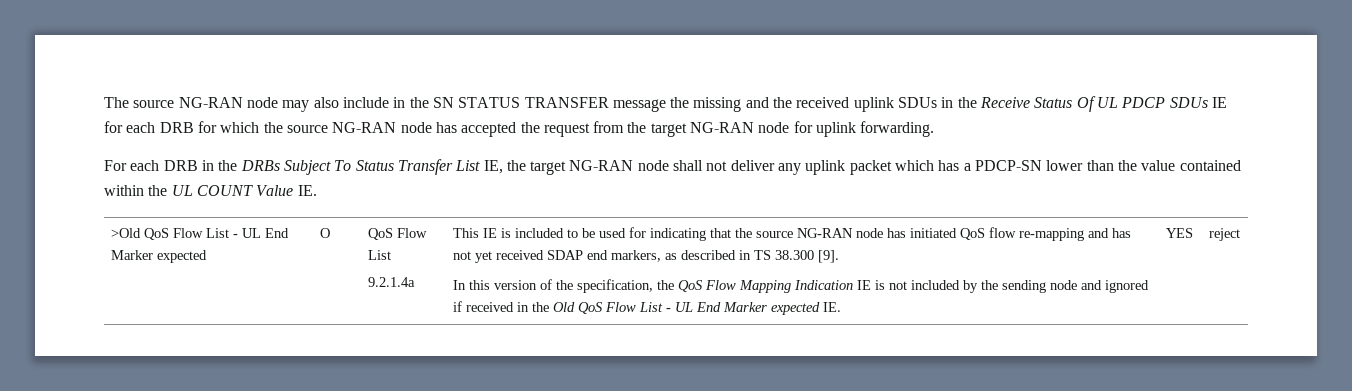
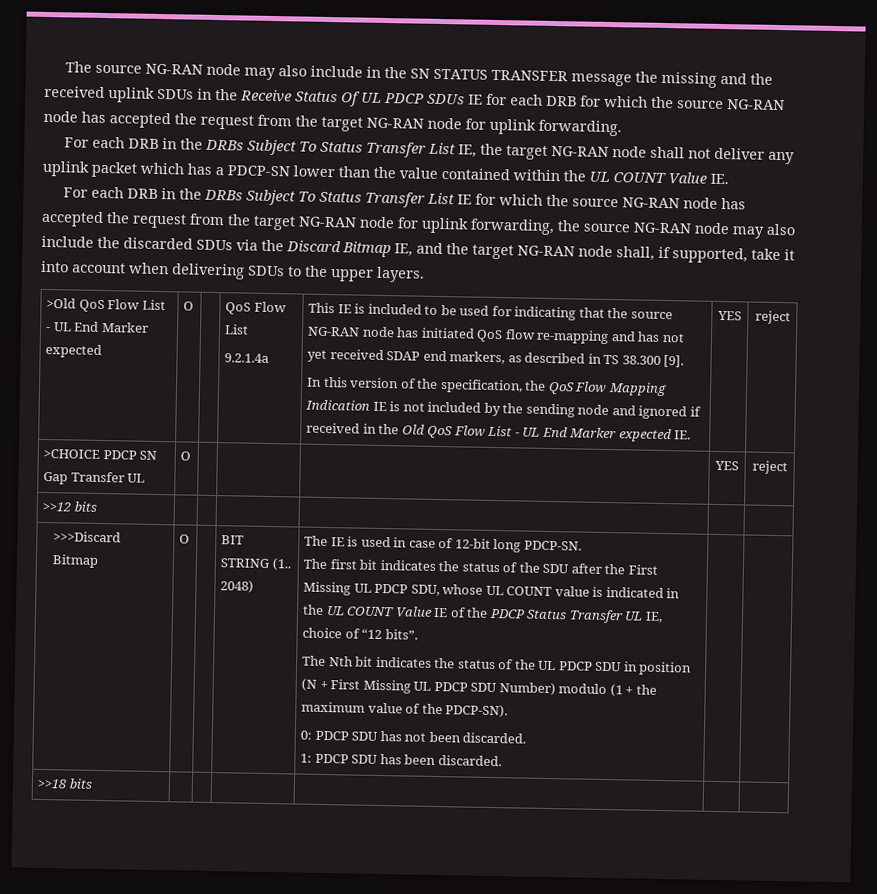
+ For each DRB in the DRBs Subject To Status Transfer List IE for which the source NG-RAN node has accepted the request from the target NG-RAN node for uplink forwarding, the source NG-RAN node may also include the discarded SDUs via the Discard Bitmap IE, and the target NG-RAN node shall, if supported, take it into account when delivering SDUs to the upper layers.
+ >CHOICE PDCP SN Gap Transfer UL | O | | | | YES | reject
+ >>12 bits | | | | | |
+ >>>Discard Bitmap | O | | BIT STRING (1.. 2048) | The IE is used in case of 12-bit long PDCP-SN.
+ The first bit indicates the status of the SDU after the First Missing UL PDCP SDU, whose UL COUNT value is indicated in the UL COUNT Value IE of the PDCP Status Transfer UL IE, choice of “12 bits”.
+ The Nth bit indicates the status of the UL PDCP SDU in position (N + First Missing UL PDCP SDU Number) modulo (1 + the maximum value of the PDCP-SN).
+ 0: PDCP SDU has not been discarded.
+ 1: PDCP SDU has been discarded. | |
+ >>18 bits | | | | | |

